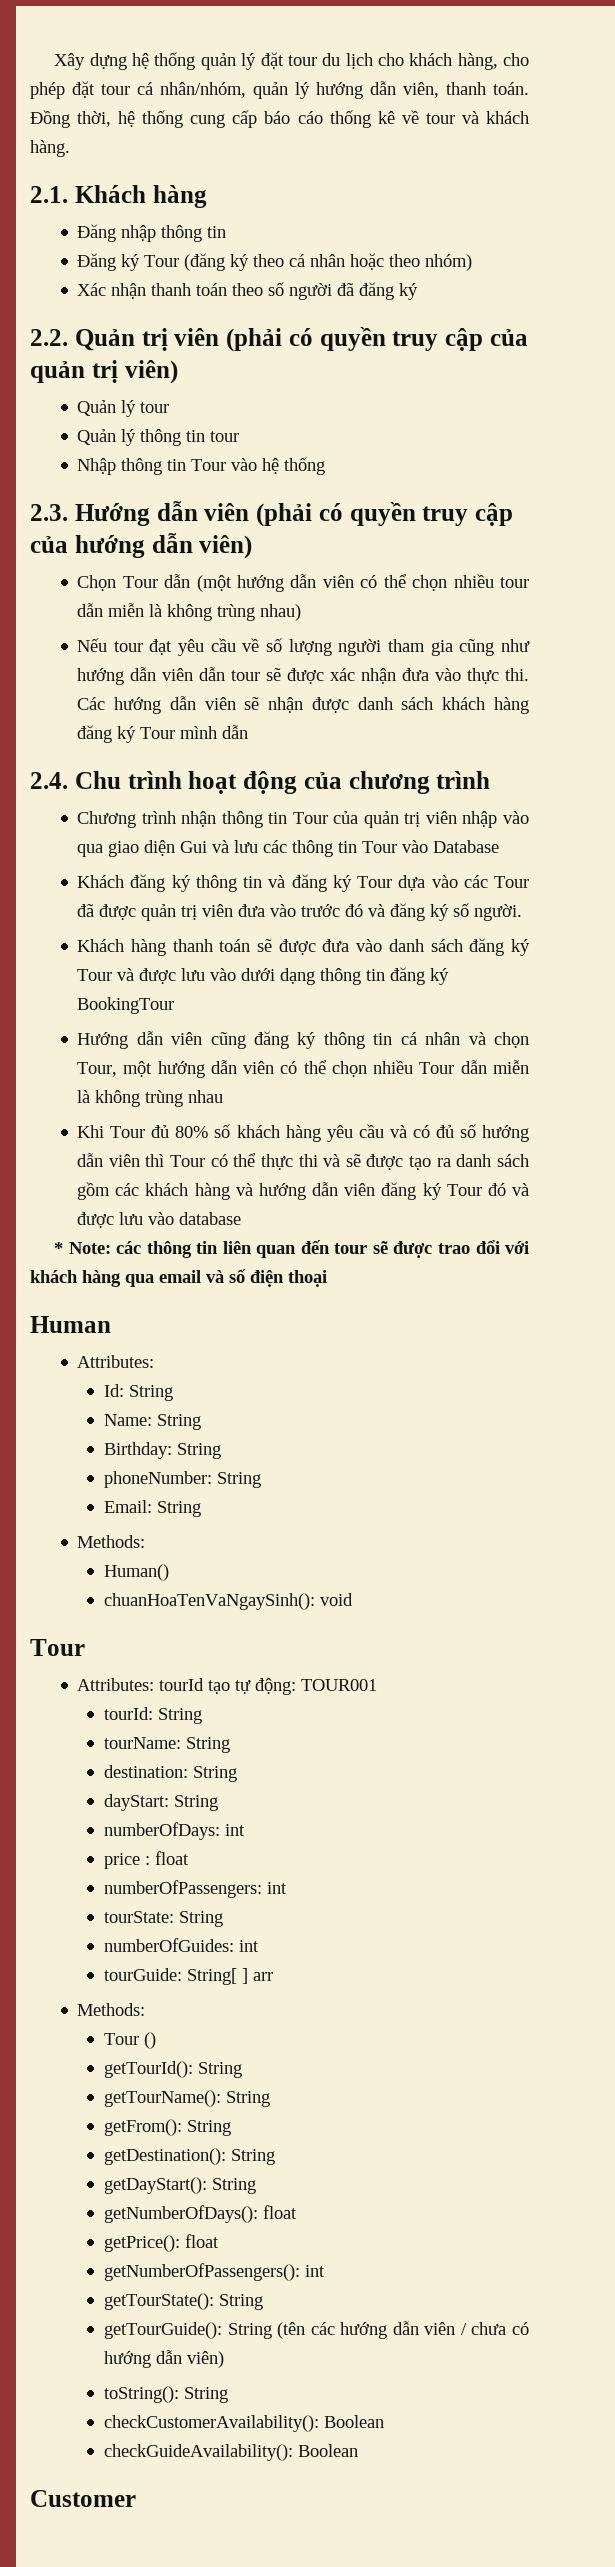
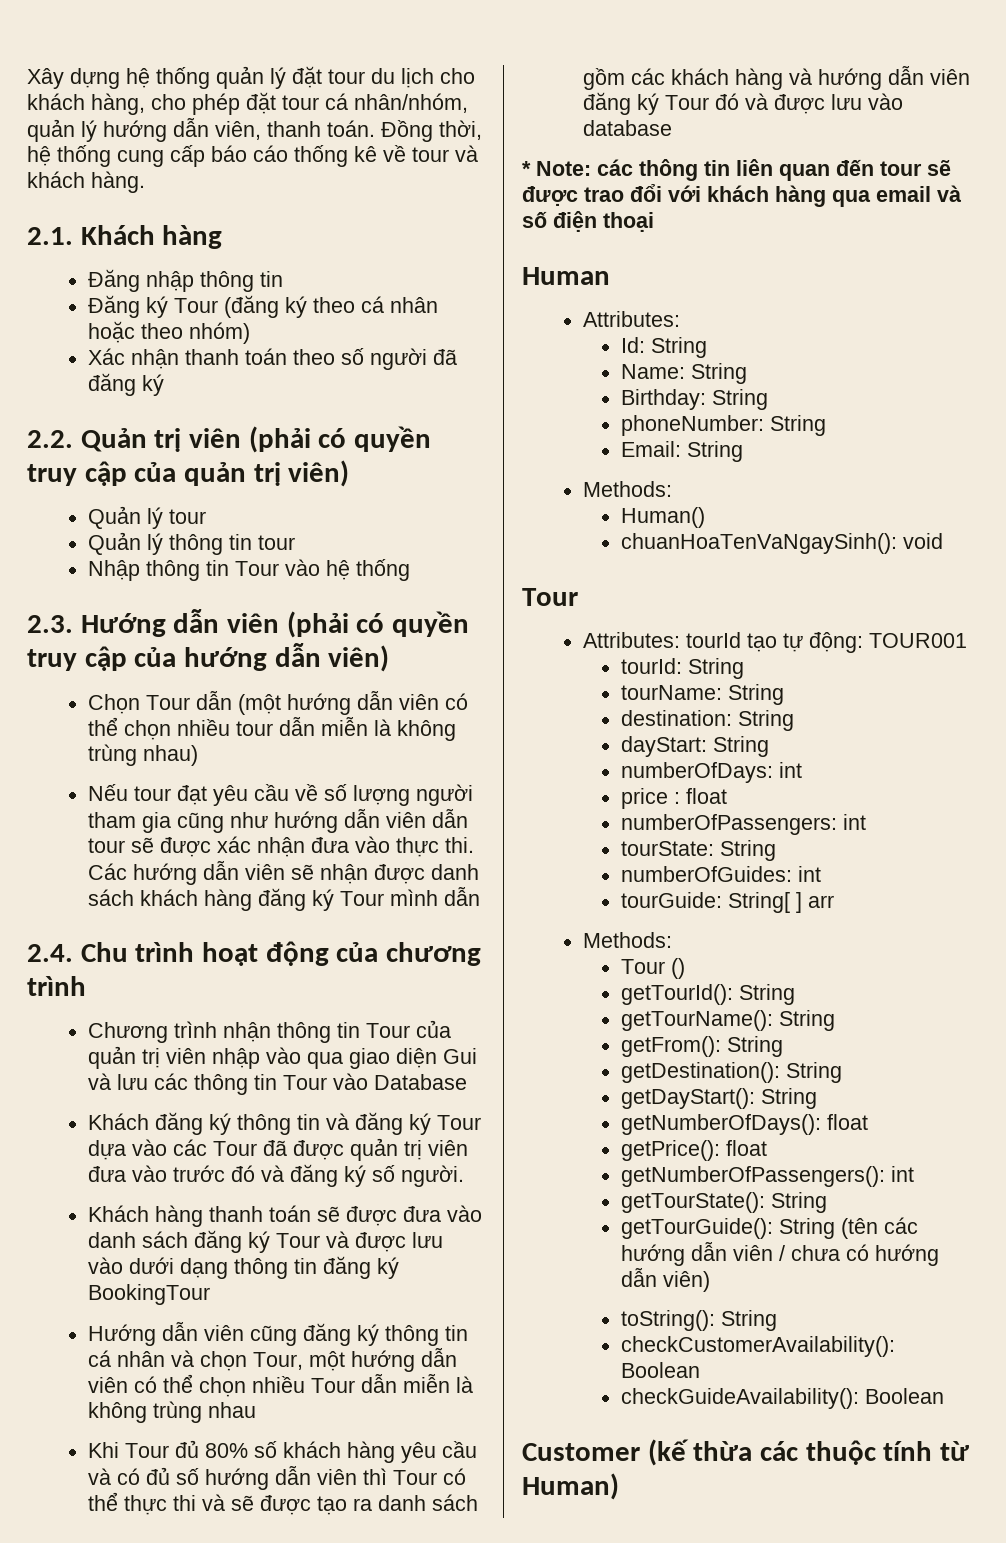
- Customer
+ Customer (kế thừa các thuộc tính từ Human)

